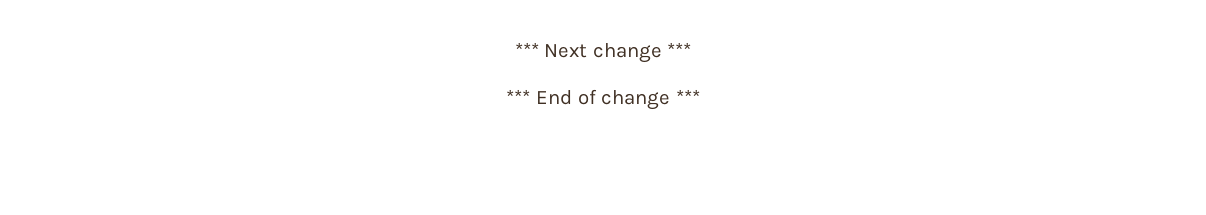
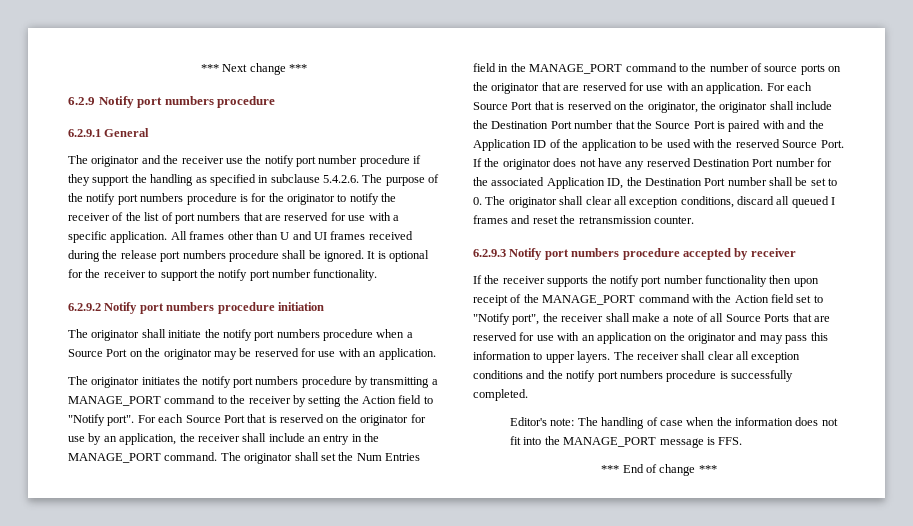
+ 6.2.9 Notify port numbers procedure
+ 6.2.9.1 General
+ The originator and the receiver use the notify port number procedure if they support the handling as specified in subclause 5.4.2.6. The purpose of the notify port numbers procedure is for the originator to notify the receiver of the list of port numbers that are reserved for use with a specific application. All frames other than U and UI frames received during the release port numbers procedure shall be ignored. It is optional for the receiver to support the notify port number functionality.
+ 6.2.9.2 Notify port numbers procedure initiation
+ The originator shall initiate the notify port numbers procedure when a Source Port on the originator may be reserved for use with an application.
+ The originator initiates the notify port numbers procedure by transmitting a MANAGE_PORT command to the receiver by setting the Action field to "Notify port". For each Source Port that is reserved on the originator for use by an application, the receiver shall include an entry in the MANAGE_PORT command. The originator shall set the Num Entries field in the MANAGE_PORT command to the number of source ports on the originator that are reserved for use with an application. For each Source Port that is reserved on the originator, the originator shall include the Destination Port number that the Source Port is paired with and the Application ID of the application to be used with the reserved Source Port. If the originator does not have any reserved Destination Port number for the associated Application ID, the Destination Port number shall be set to 0. The originator shall clear all exception conditions, discard all queued I frames and reset the retransmission counter.
+ 6.2.9.3 Notify port numbers procedure accepted by receiver
+ If the receiver supports the notify port number functionality then upon receipt of the MANAGE_PORT command with the Action field set to "Notify port", the receiver shall make a note of all Source Ports that are reserved for use with an application on the originator and may pass this information to upper layers. The receiver shall clear all exception conditions and the notify port numbers procedure is successfully completed.
+ Editor's note: The handling of case when the information does not fit into the MANAGE_PORT message is FFS.

